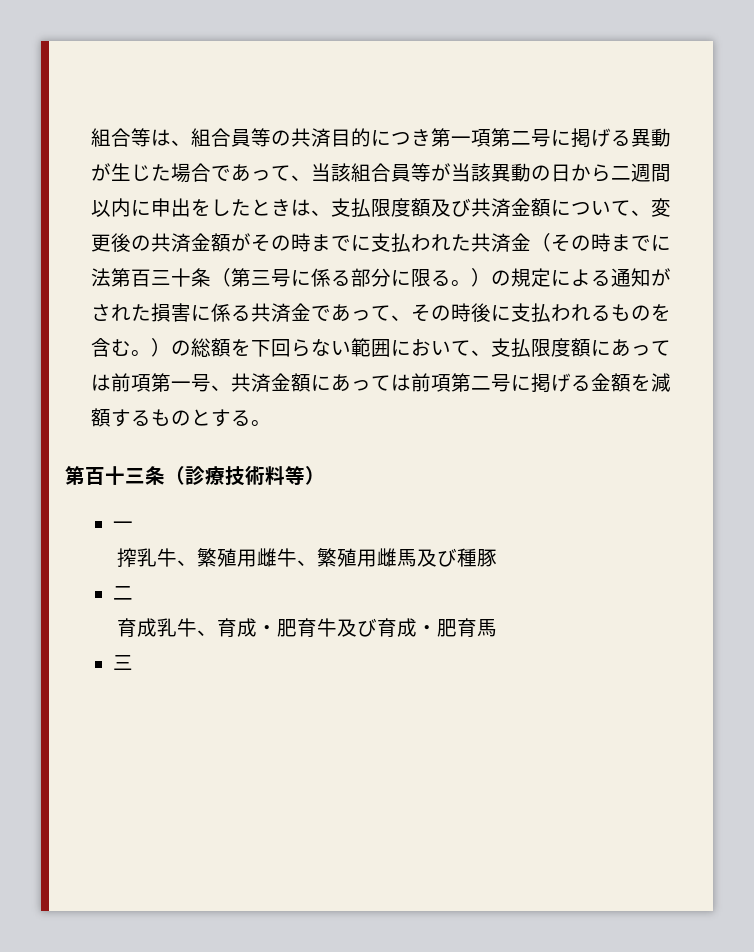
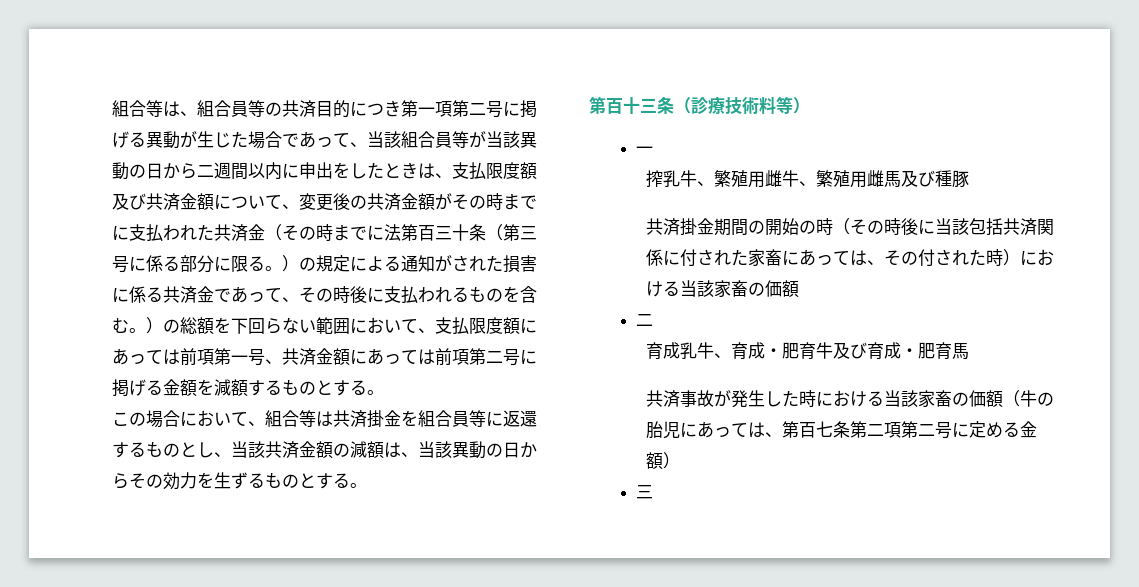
+ この場合において、組合等は共済掛金を組合員等に返還するものとし、当該共済金額の減額は、当該異動の日からその効力を生ずるものとする。
+ 共済掛金期間の開始の時（その時後に当該包括共済関係に付された家畜にあっては、その付された時）における当該家畜の価額
+ 共済事故が発生した時における当該家畜の価額（牛の胎児にあっては、第百七条第二項第二号に定める金額）

